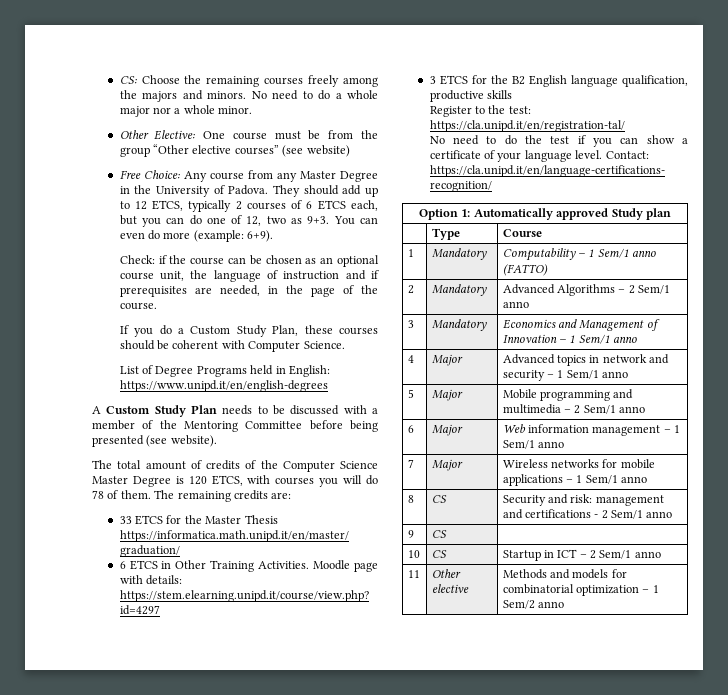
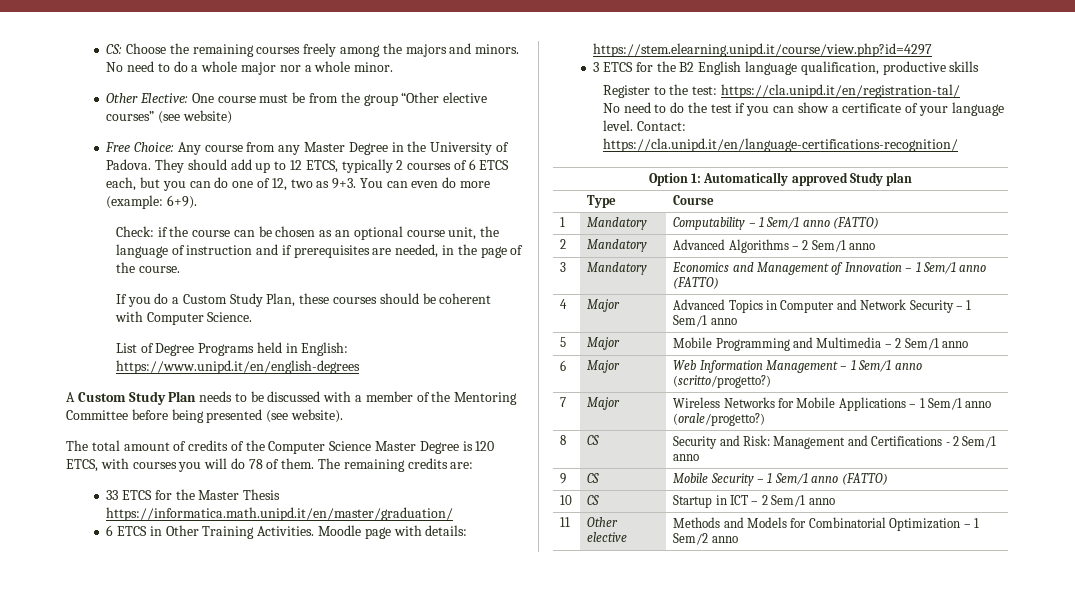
- 3 | Mandatory | Economics and Management of Innovation – 1 Sem/1 anno
+ 3 | Mandatory | Economics and Management of Innovation – 1 Sem/1 anno (FATTO)
- 4 | Major | Advanced topics in network and security – 1 Sem/1 anno
+ 4 | Major | Advanced Topics in Computer and Network Security – 1 Sem/1 anno
- 5 | Major | Mobile programming and multimedia – 2 Sem/1 anno
+ 5 | Major | Mobile Programming and Multimedia – 2 Sem/1 anno
- 6 | Major | Web information management – 1 Sem/1 anno
+ 6 | Major | Web Information Management – 1 Sem/1 anno (scritto/progetto?)
- 7 | Major | Wireless networks for mobile applications – 1 Sem/1 anno
+ 7 | Major | Wireless Networks for Mobile Applications – 1 Sem/1 anno (orale/progetto?)
- 8 | CS | Security and risk: management and certifications - 2 Sem/1 anno
+ 8 | CS | Security and Risk: Management and Certifications - 2 Sem/1 anno
- 9 | CS |
+ 9 | CS | Mobile Security – 1 Sem/1 anno (FATTO)
- 11 | Other elective | Methods and models for combinatorial optimization – 1 Sem/2 anno
+ 11 | Other elective | Methods and Models for Combinatorial Optimization – 1 Sem/2 anno

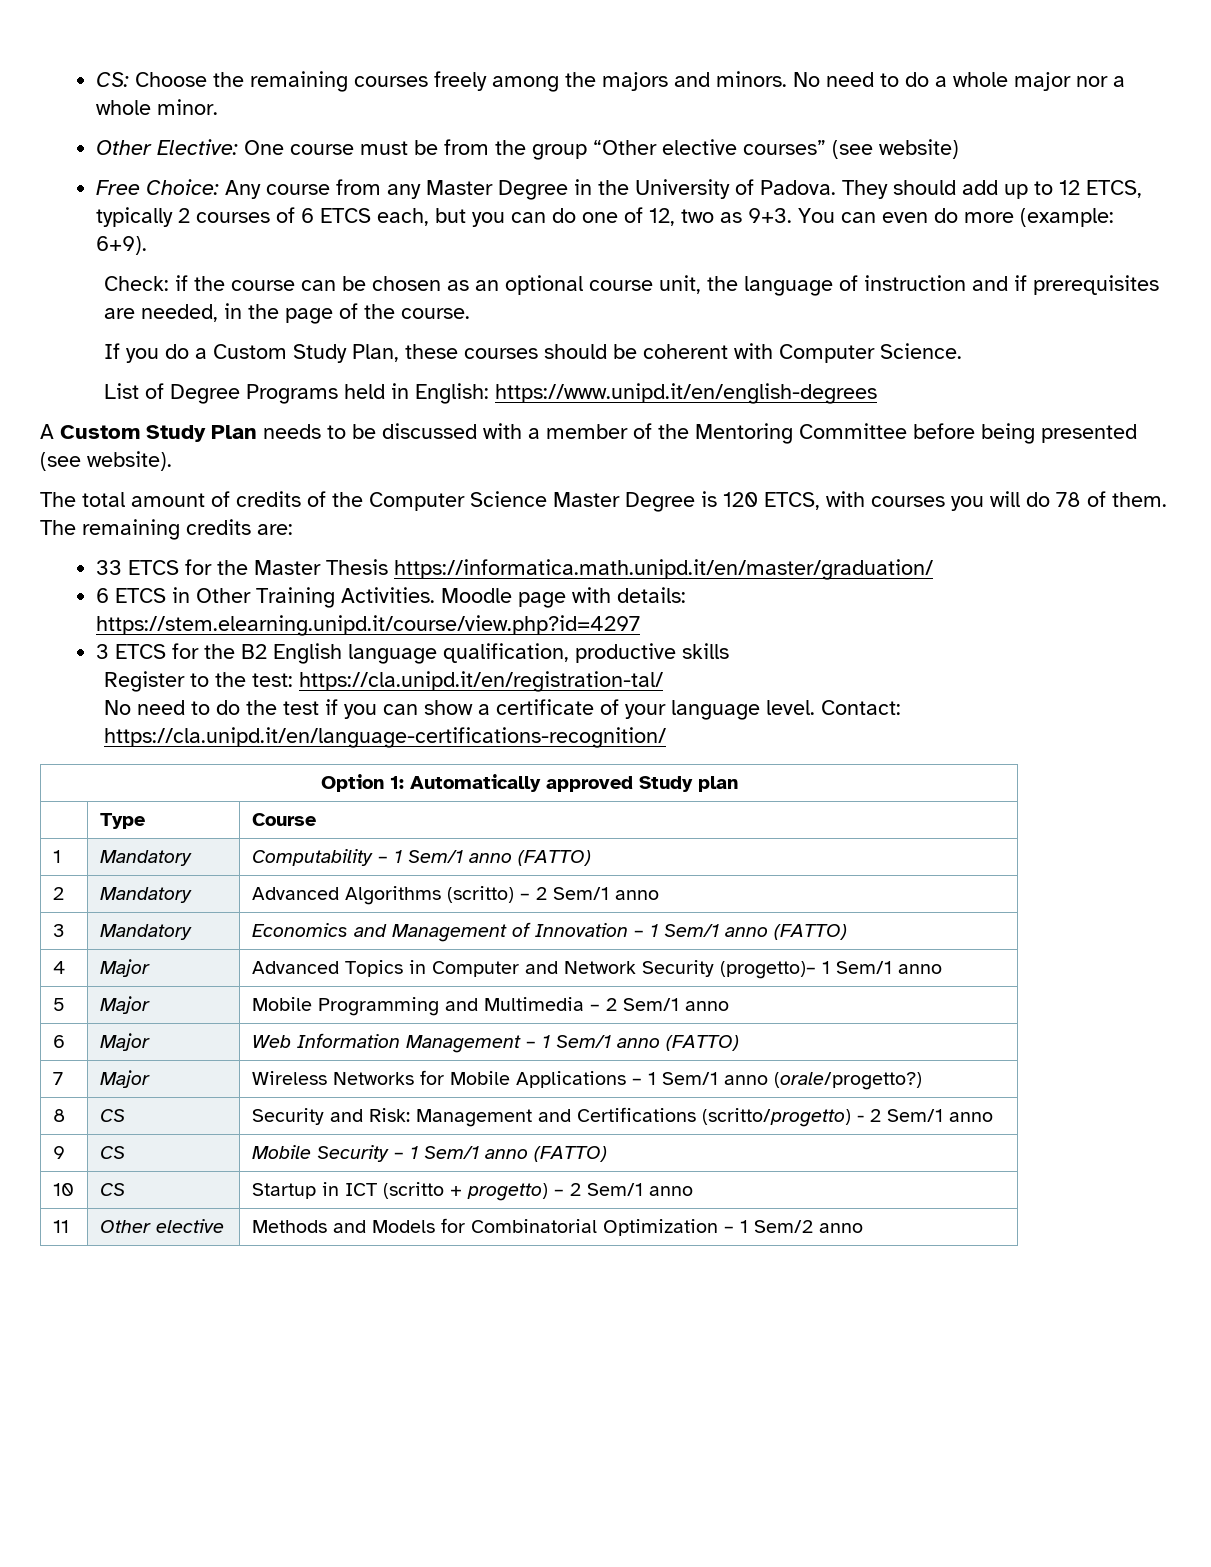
- 2 | Mandatory | Advanced Algorithms – 2 Sem/1 anno
+ 2 | Mandatory | Advanced Algorithms (scritto) – 2 Sem/1 anno
- 4 | Major | Advanced Topics in Computer and Network Security – 1 Sem/1 anno
+ 4 | Major | Advanced Topics in Computer and Network Security (progetto)– 1 Sem/1 anno
- 6 | Major | Web Information Management – 1 Sem/1 anno (scritto/progetto?)
+ 6 | Major | Web Information Management – 1 Sem/1 anno (FATTO)
- 8 | CS | Security and Risk: Management and Certifications - 2 Sem/1 anno
+ 8 | CS | Security and Risk: Management and Certifications (scritto/progetto) - 2 Sem/1 anno
- 10 | CS | Startup in ICT – 2 Sem/1 anno
+ 10 | CS | Startup in ICT (scritto + progetto) – 2 Sem/1 anno

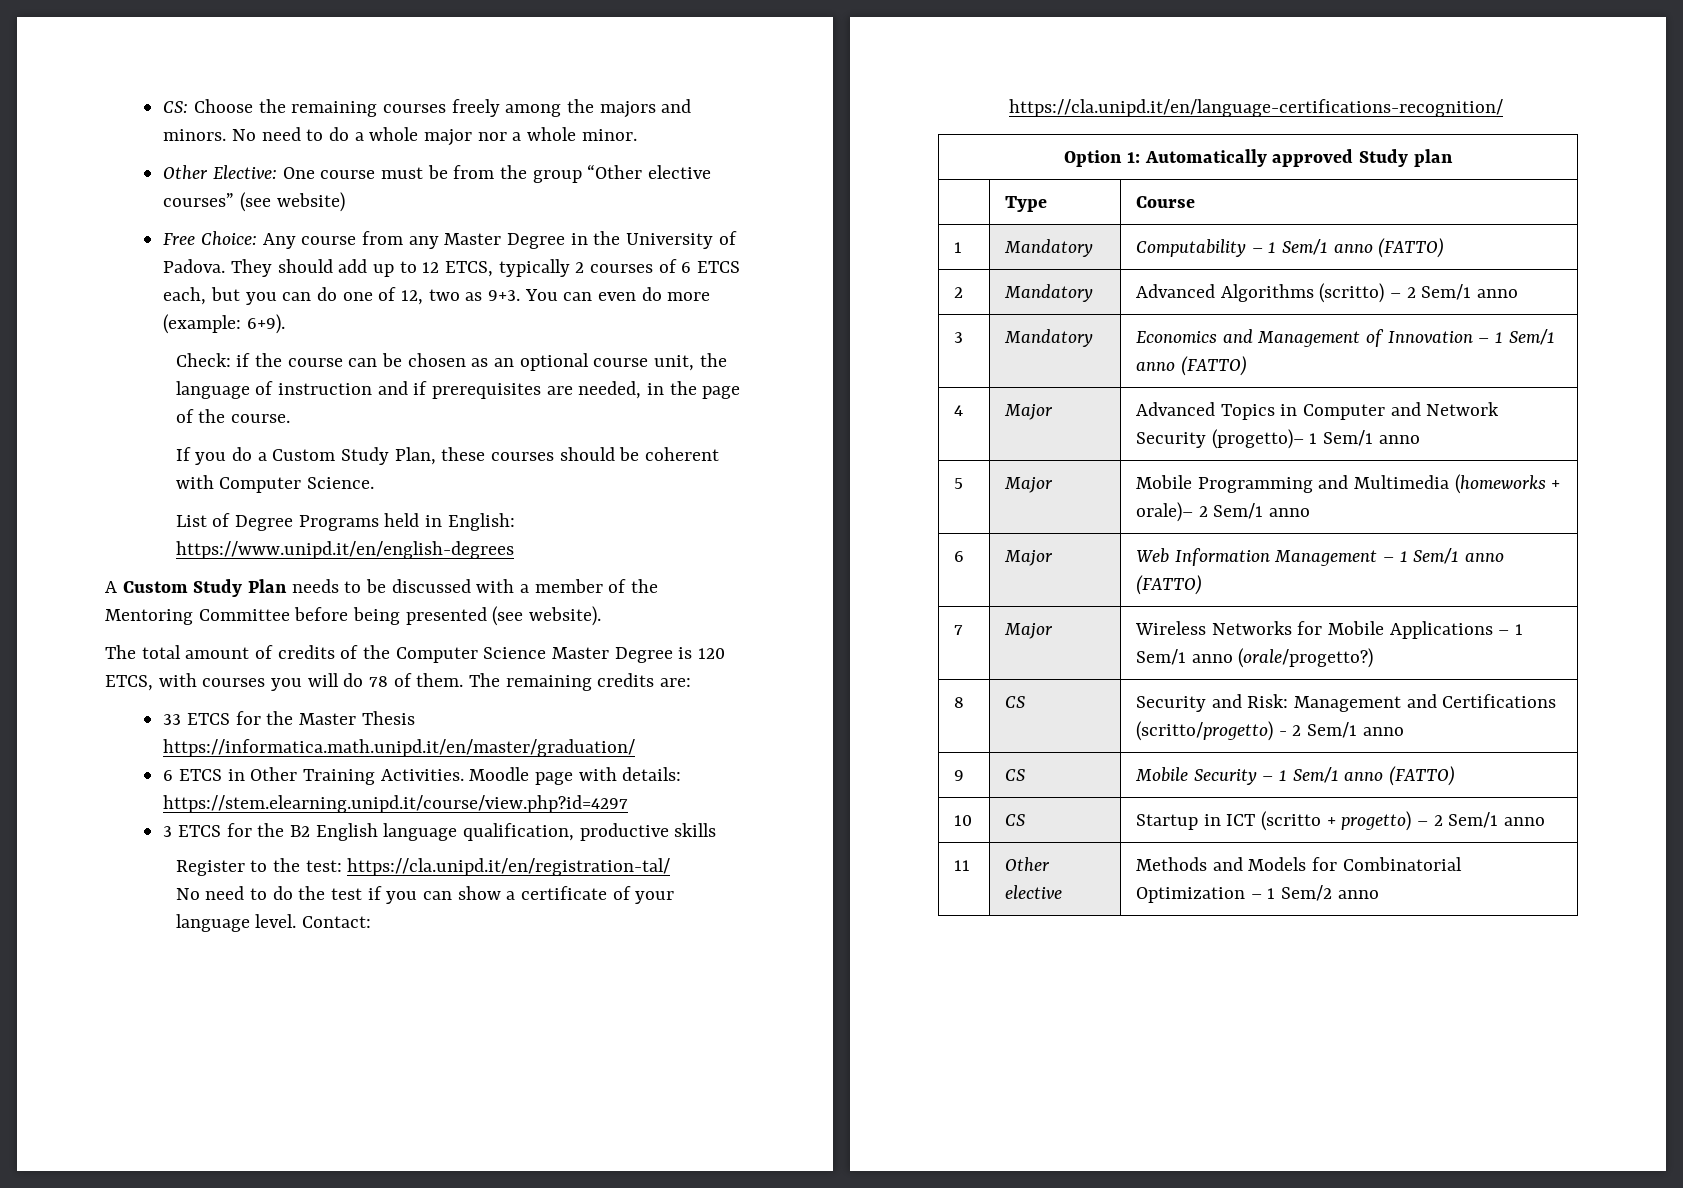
- 5 | Major | Mobile Programming and Multimedia – 2 Sem/1 anno
+ 5 | Major | Mobile Programming and Multimedia (homeworks + orale)– 2 Sem/1 anno

